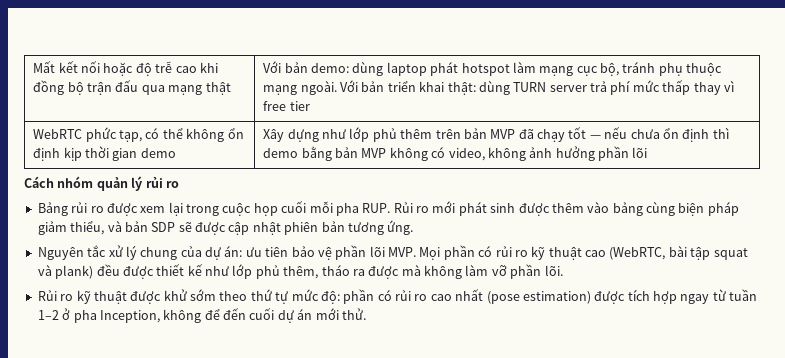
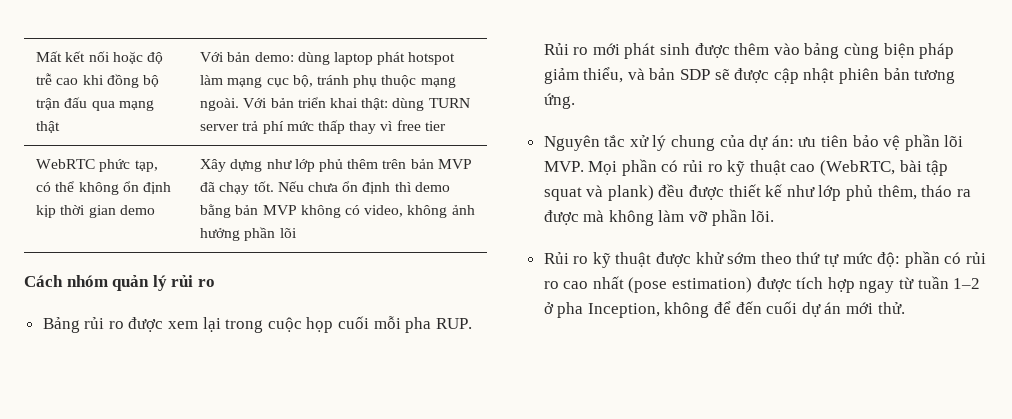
- Xây dựng như lớp phủ thêm trên bản MVP đã chạy tốt — nếu chưa ổn định thì demo bằng bản MVP không có video, không ảnh hưởng phần lõi
+ Xây dựng như lớp phủ thêm trên bản MVP đã chạy tốt. Nếu chưa ổn định thì demo bằng bản MVP không có video, không ảnh hưởng phần lõi

